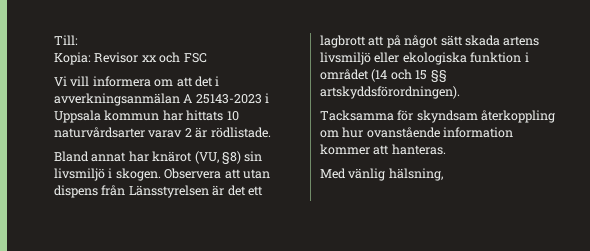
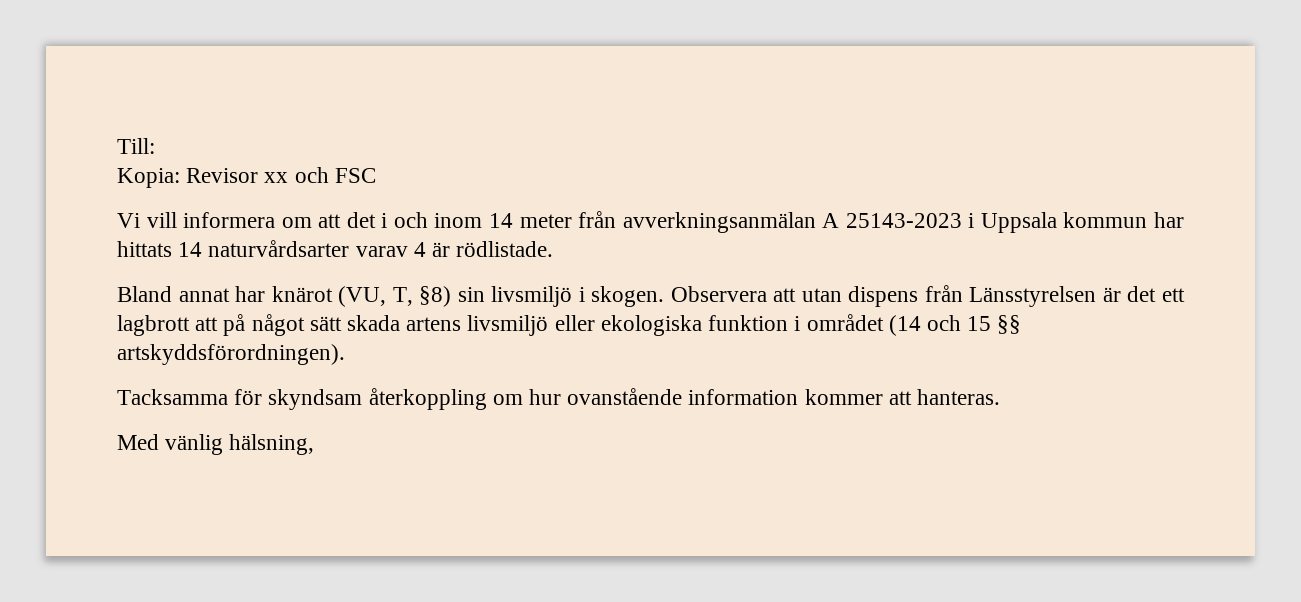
- Vi vill informera om att det i avverkningsanmälan A 25143-2023 i Uppsala kommun har hittats 10 naturvårdsarter varav 2 är rödlistade.
+ Vi vill informera om att det i och inom 14 meter från avverkningsanmälan A 25143-2023 i Uppsala kommun har hittats 14 naturvårdsarter varav 4 är rödlistade.
- Bland annat har knärot (VU, §8) sin livsmiljö i skogen.
+ Bland annat har knärot (VU, T, §8) sin livsmiljö i skogen.

